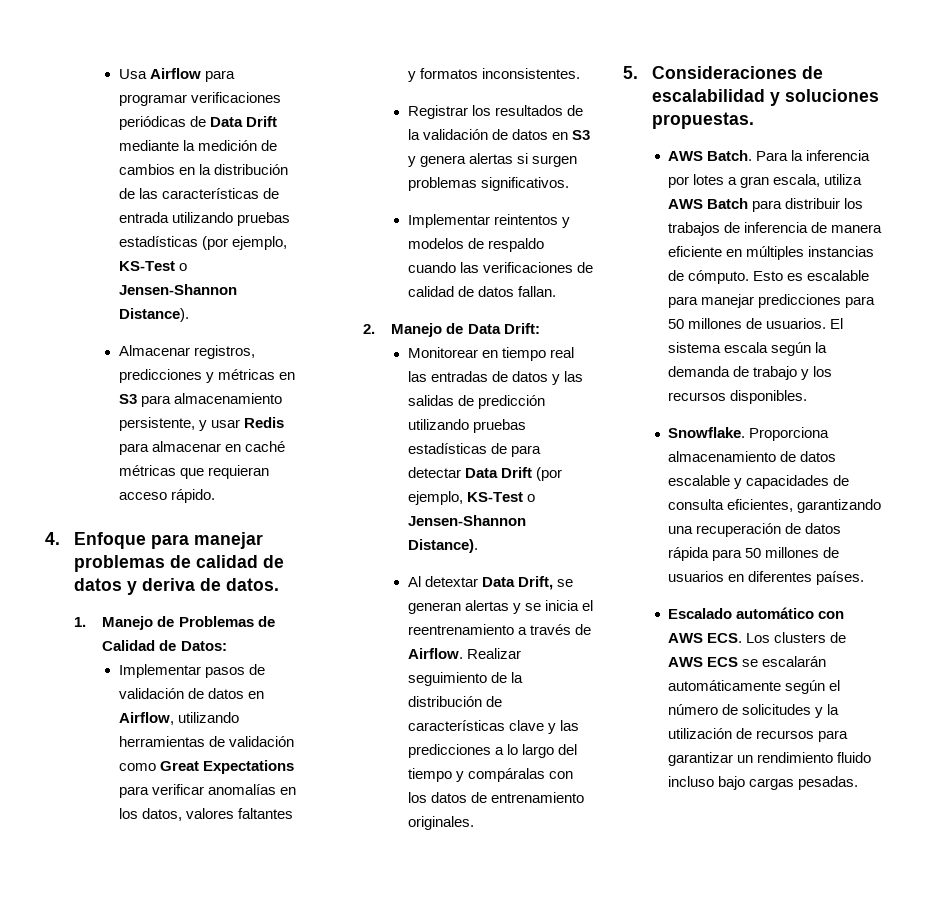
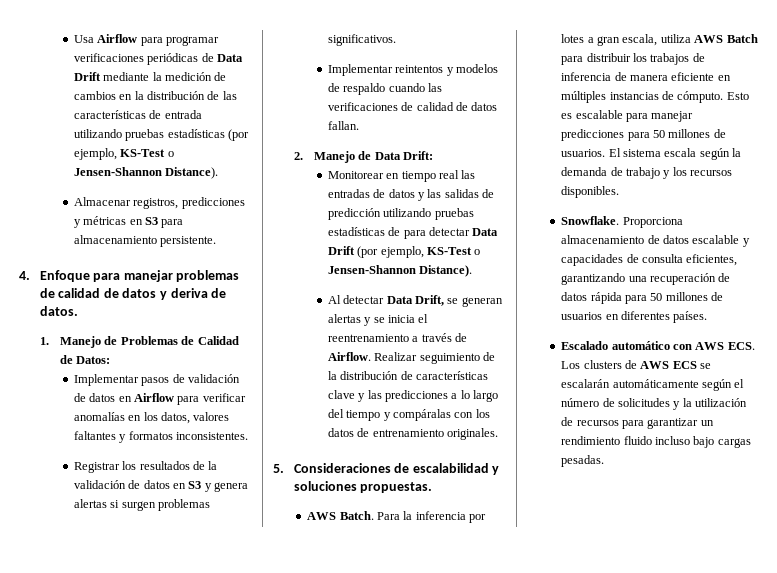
- Almacenar registros, predicciones y métricas en S3 para almacenamiento persistente, y usar Redis para almacenar en caché métricas que requieran acceso rápido.
+ Almacenar registros, predicciones y métricas en S3 para almacenamiento persistente.
- Implementar pasos de validación de datos en Airflow, utilizando herramientas de validación como Great Expectations para verificar anomalías en los datos, valores faltantes y formatos inconsistentes.
+ Implementar pasos de validación de datos en Airflow para verificar anomalías en los datos, valores faltantes y formatos inconsistentes.
- Al detextar Data Drift, se generan alertas y se inicia el reentrenamiento a través de Airflow.
+ Al detectar Data Drift, se generan alertas y se inicia el reentrenamiento a través de Airflow.

